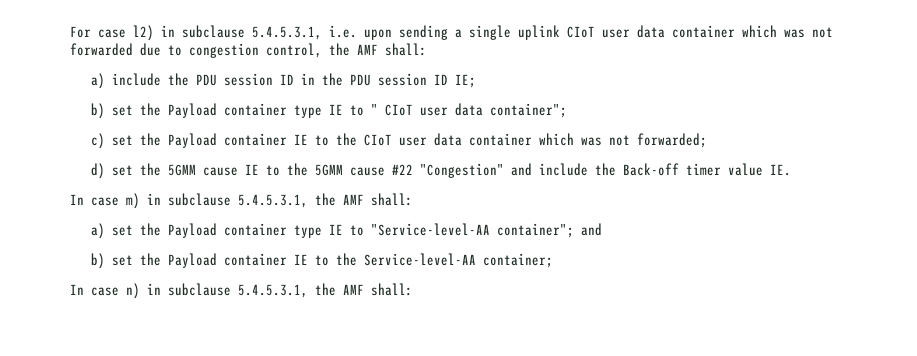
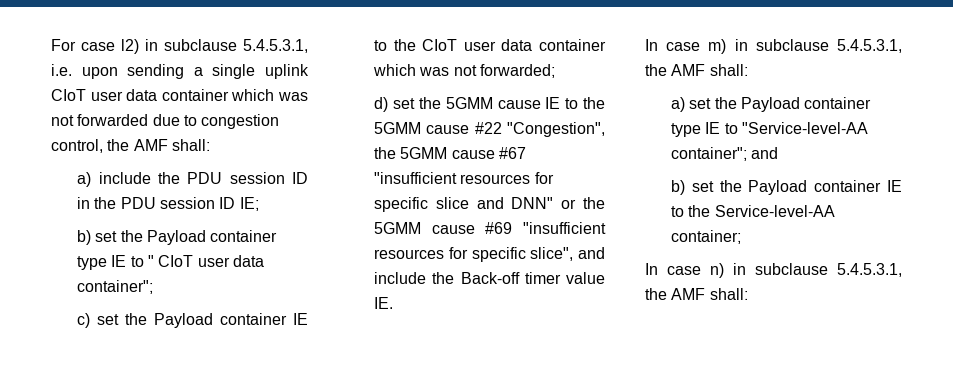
- d) set the 5GMM cause IE to the 5GMM cause #22 "Congestion" and include the Back-off timer value IE.
+ d) set the 5GMM cause IE to the 5GMM cause #22 "Congestion", the 5GMM cause #67 "insufficient resources for specific slice and DNN" or the 5GMM cause #69 "insufficient resources for specific slice", and include the Back-off timer value IE.

